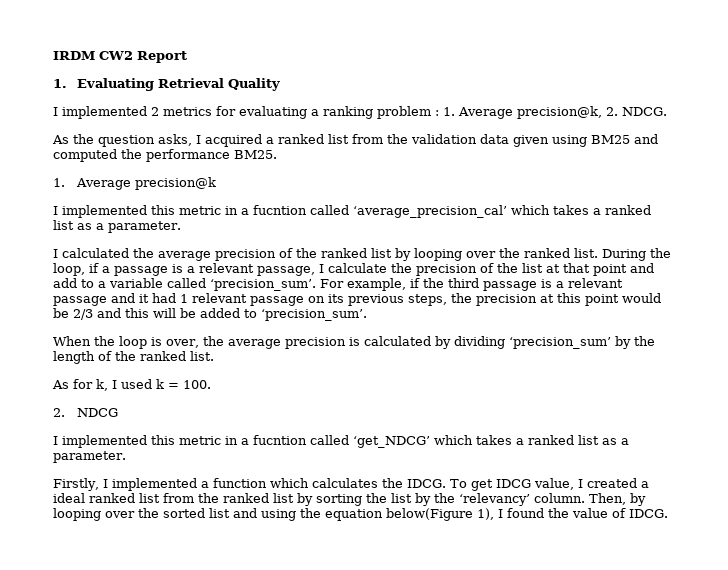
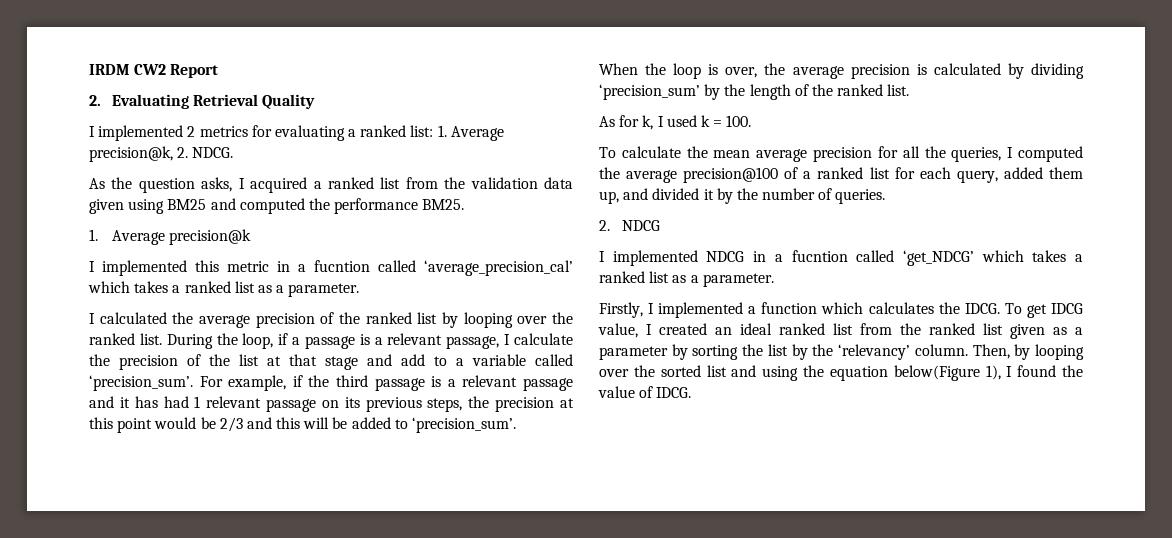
- 1. Evaluating Retrieval Quality
+ 2. Evaluating Retrieval Quality
- I implemented 2 metrics for evaluating a ranking problem : 1. Average precision@k, 2. NDCG.
+ I implemented 2 metrics for evaluating a ranked list: 1. Average precision@k, 2. NDCG.
- During the loop, if a passage is a relevant passage, I calculate the precision of the list at that point and add to a variable called ‘precision_sum’.
+ During the loop, if a passage is a relevant passage, I calculate the precision of the list at that stage and add to a variable called ‘precision_sum’.
- For example, if the third passage is a relevant passage and it had 1 relevant passage on its previous steps, the precision at this point would be 2/3 and this will be added to ‘precision_sum’.
+ For example, if the third passage is a relevant passage and it has had 1 relevant passage on its previous steps, the precision at this point would be 2/3 and this will be added to ‘precision_sum’.
+ To calculate the mean average precision for all the queries, I computed the average precision@100 of a ranked list for each query, added them up, and divided it by the number of queries.
- I implemented this metric in a fucntion called ‘get_NDCG’ which takes a ranked list as a parameter.
+ I implemented NDCG in a fucntion called ‘get_NDCG’ which takes a ranked list as a parameter.
- To get IDCG value, I created a ideal ranked list from the ranked list by sorting the list by the ‘relevancy’ column.
+ To get IDCG value, I created an ideal ranked list from the ranked list given as a parameter by sorting the list by the ‘relevancy’ column.

